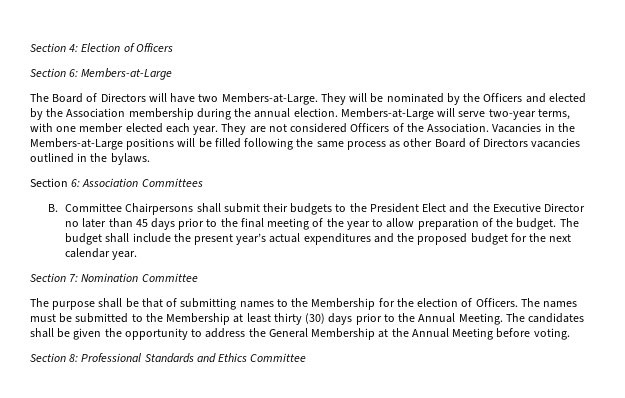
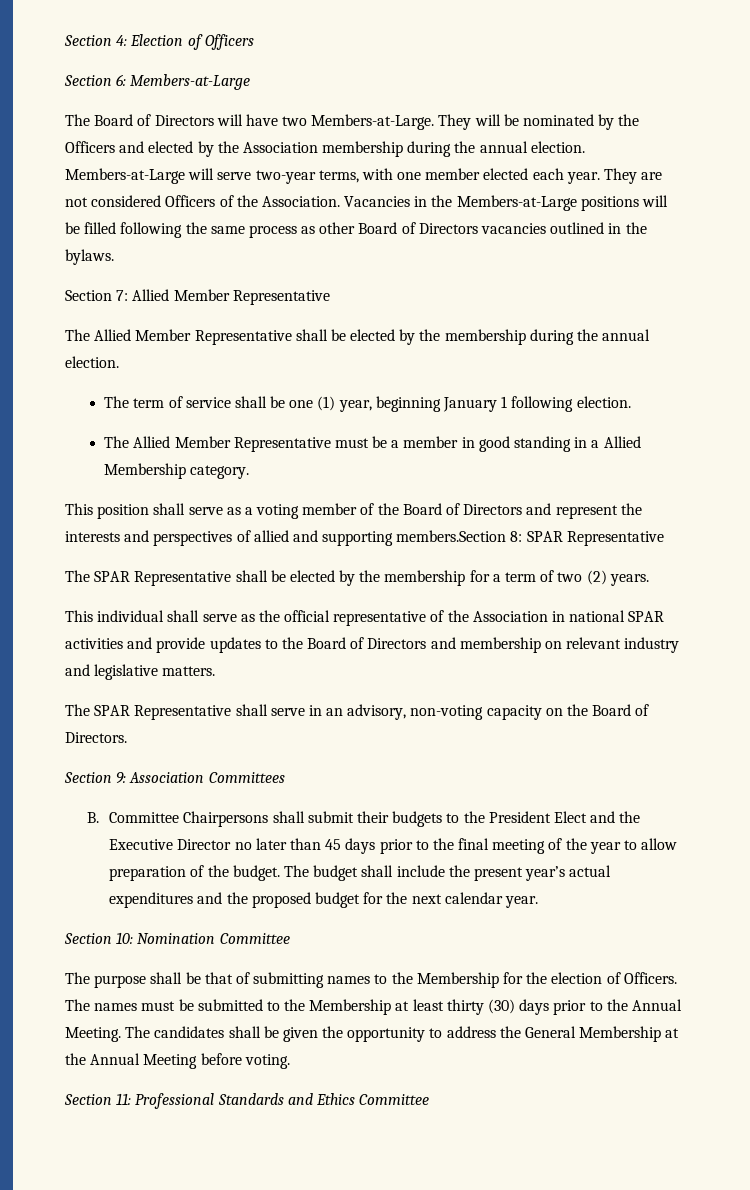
- Section 6: Association Committees
+ Section 7: Allied Member Representative
+ The Allied Member Representative shall be elected by the membership during the annual election.
+ The term of service shall be one (1) year, beginning January 1 following election.
+ The Allied Member Representative must be a member in good standing in a Allied Membership category.
+ This position shall serve as a voting member of the Board of Directors and represent the interests and perspectives of allied and supporting members.Section 8: SPAR Representative
+ The SPAR Representative shall be elected by the membership for a term of two (2) years.
+ This individual shall serve as the official representative of the Association in national SPAR activities and provide updates to the Board of Directors and membership on relevant industry and legislative matters.
+ The SPAR Representative shall serve in an advisory, non-voting capacity on the Board of Directors.
+ Section 9: Association Committees
- Section 7: Nomination Committee
+ Section 10: Nomination Committee
- Section 8: Professional Standards and Ethics Committee
+ Section 11: Professional Standards and Ethics Committee

